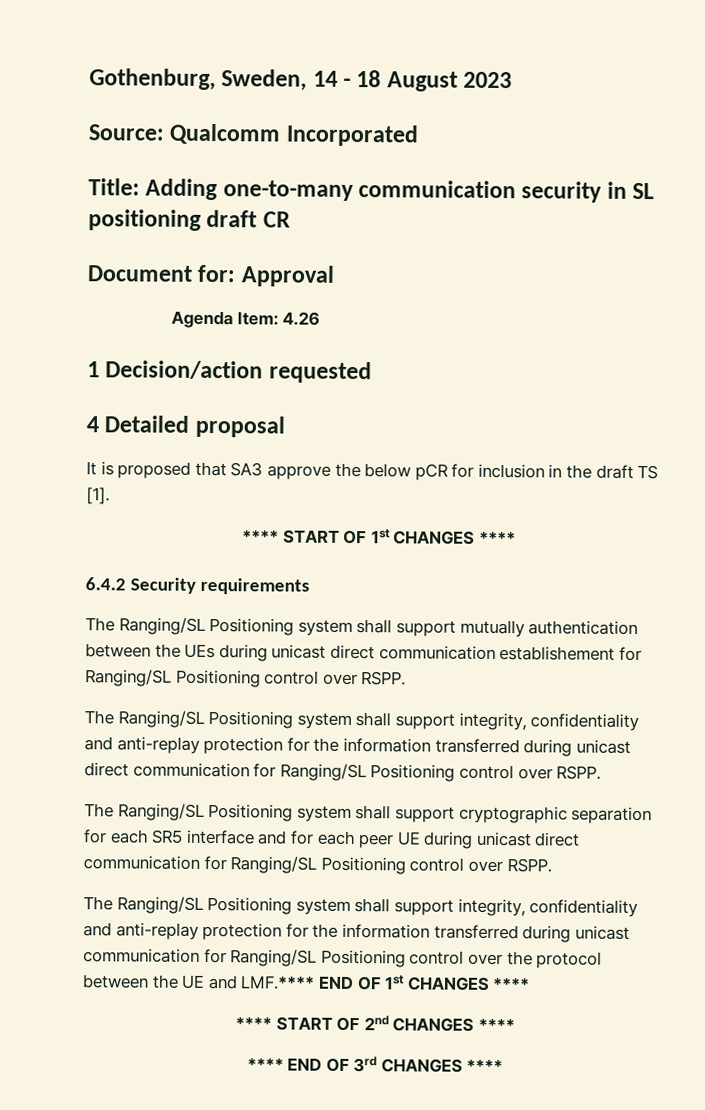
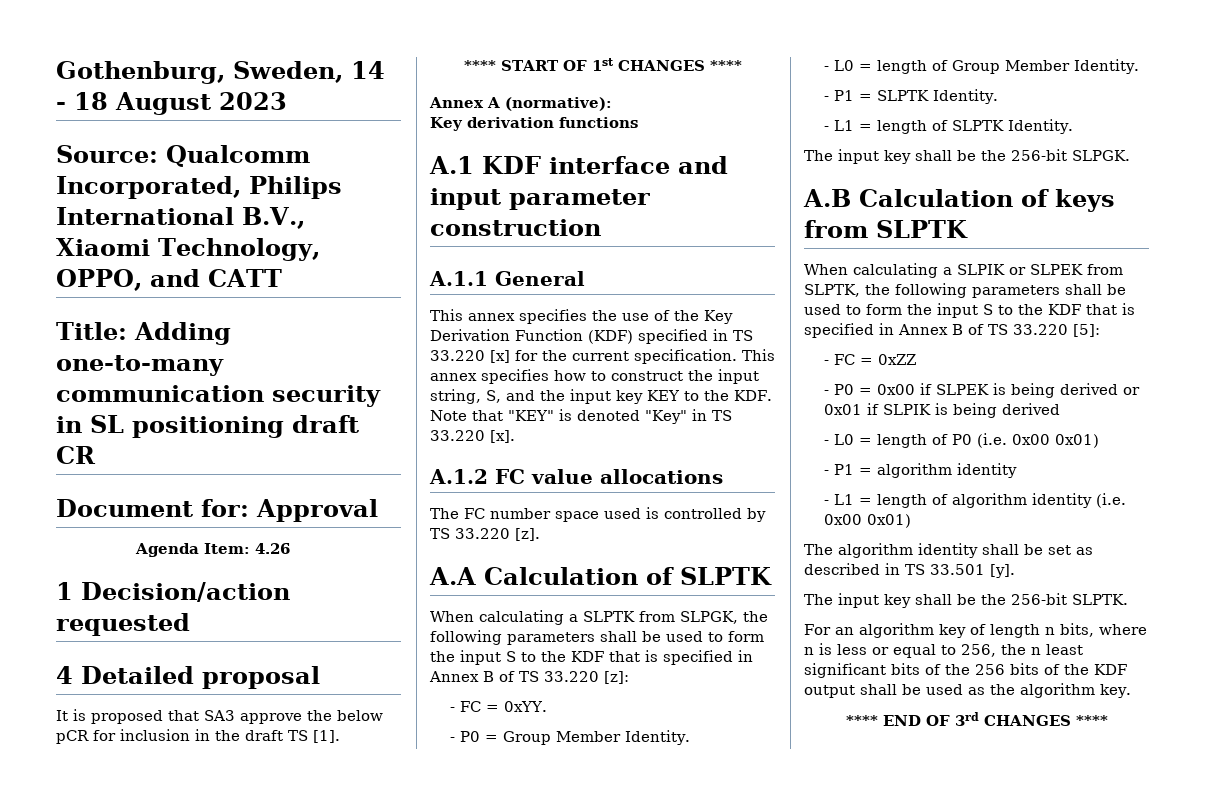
- Source: Qualcomm Incorporated
+ Source: Qualcomm Incorporated, Philips International B.V., Xiaomi Technology, OPPO, and CATT
- 6.4.2 Security requirements
- The Ranging/SL Positioning system shall support mutually authentication between the UEs during unicast direct communication establishement for Ranging/SL Positioning control over RSPP.
- The Ranging/SL Positioning system shall support integrity, confidentiality and anti-replay protection for the information transferred during unicast direct communication for Ranging/SL Positioning control over RSPP.
- The Ranging/SL Positioning system shall support cryptographic separation for each SR5 interface and for each peer UE during unicast direct communication for Ranging/SL Positioning control over RSPP.
- The Ranging/SL Positioning system shall support integrity, confidentiality and anti-replay protection for the information transferred during unicast communication for Ranging/SL Positioning control over the protocol between the UE and LMF.**** END OF 1st CHANGES ****
- **** START OF 2nd CHANGES ****
+ Annex A (normative):
+ Key derivation functions
+ A.1 KDF interface and input parameter construction
+ A.1.1 General
+ This annex specifies the use of the Key Derivation Function (KDF) specified in TS 33.220 [x] for the current specification. This annex specifies how to construct the input string, S, and the input key KEY to the KDF. Note that "KEY" is denoted "Key" in TS 33.220 [x].
+ A.1.2 FC value allocations
+ The FC number space used is controlled by TS 33.220 [z].
+ A.A Calculation of SLPTK
+ When calculating a SLPTK from SLPGK, the following parameters shall be used to form the input S to the KDF that is specified in Annex B of TS 33.220 [z]:
+ - FC = 0xYY.
+ - P0 = Group Member Identity.
+ - L0 = length of Group Member Identity.
+ - P1 = SLPTK Identity.
+ - L1 = length of SLPTK Identity.
+ The input key shall be the 256-bit SLPGK.
+ A.B Calculation of keys from SLPTK
+ When calculating a SLPIK or SLPEK from SLPTK, the following parameters shall be used to form the input S to the KDF that is specified in Annex B of TS 33.220 [5]:
+ - FC = 0xZZ
+ - P0 = 0x00 if SLPEK is being derived or 0x01 if SLPIK is being derived
+ - L0 = length of P0 (i.e. 0x00 0x01)
+ - P1 = algorithm identity
+ - L1 = length of algorithm identity (i.e. 0x00 0x01)
+ The algorithm identity shall be set as described in TS 33.501 [y].
+ The input key shall be the 256-bit SLPTK.
+ For an algorithm key of length n bits, where n is less or equal to 256, the n least significant bits of the 256 bits of the KDF output shall be used as the algorithm key.

